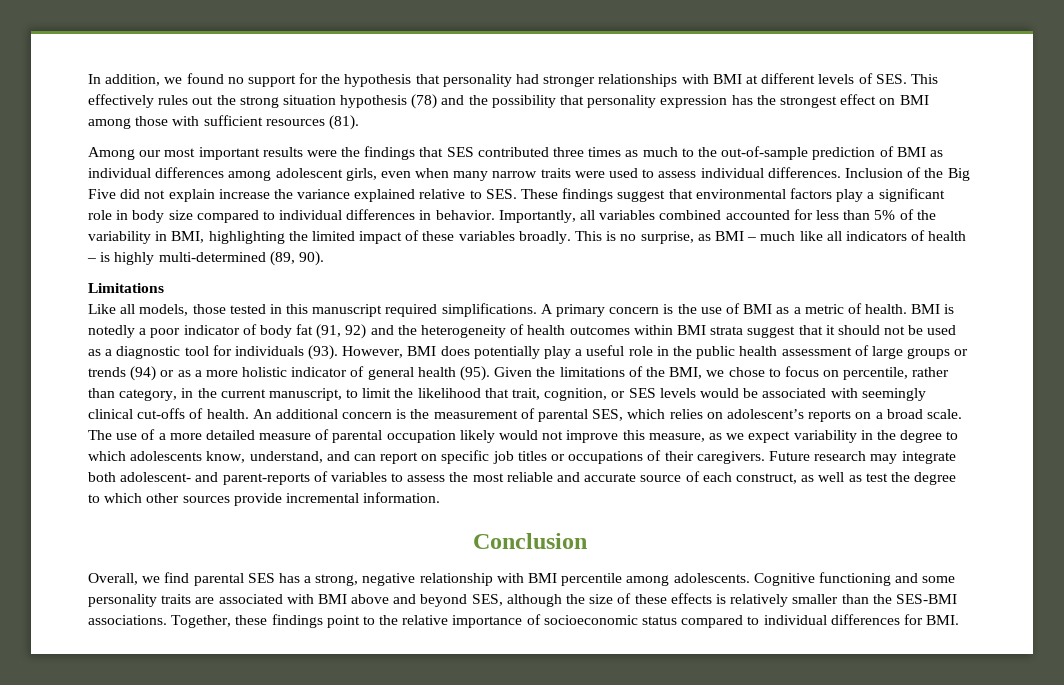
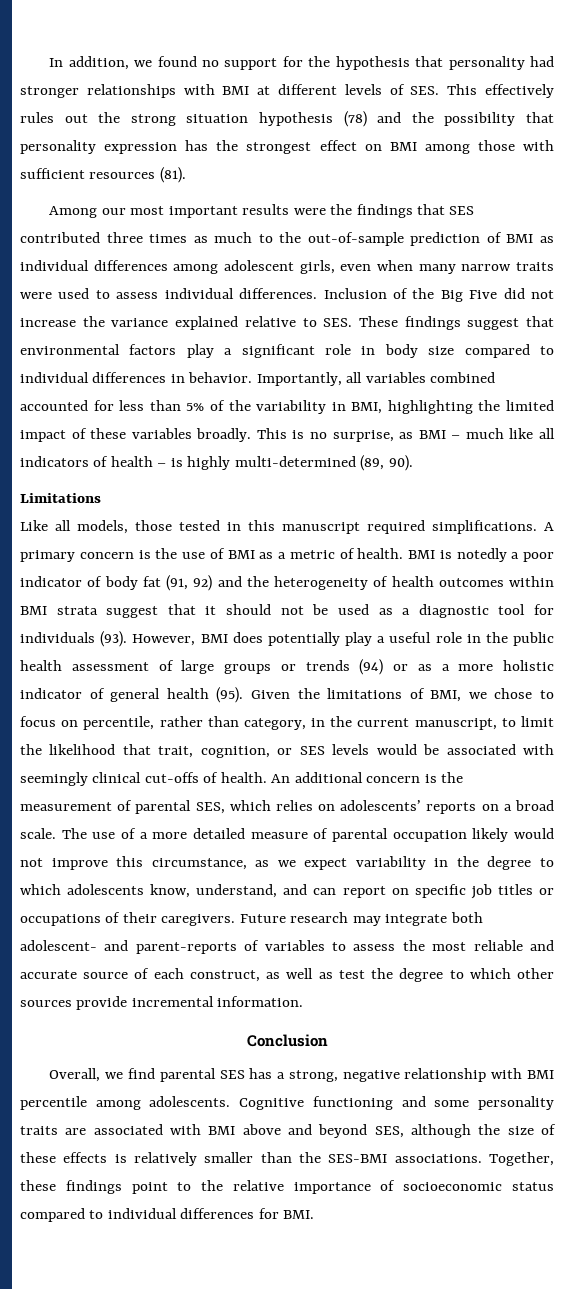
- Inclusion of the Big Five did not explain increase the variance explained relative to SES. These findings suggest that environmental factors play a significant role in body size compared to individual differences in behavior.
+ Inclusion of the Big Five did not increase the variance explained relative to SES. These findings suggest that environmental factors play a significant role in body size compared to individual differences in behavior.
- Given the limitations of the BMI, we chose to focus on percentile, rather than category, in the current manuscript, to limit the likelihood that trait, cognition, or SES levels would be associated with seemingly clinical cut-offs of health.
+ Given the limitations of BMI, we chose to focus on percentile, rather than category, in the current manuscript, to limit the likelihood that trait, cognition, or SES levels would be associated with seemingly clinical cut-offs of health.
- An additional concern is the measurement of parental SES, which relies on adolescent’s reports on a broad scale.
+ An additional concern is the measurement of parental SES, which relies on adolescents’ reports on a broad scale.
- The use of a more detailed measure of parental occupation likely would not improve this measure, as we expect variability in the degree to which adolescents know, understand, and can report on specific job titles or occupations of their caregivers.
+ The use of a more detailed measure of parental occupation likely would not improve this circumstance, as we expect variability in the degree to which adolescents know, understand, and can report on specific job titles or occupations of their caregivers.

